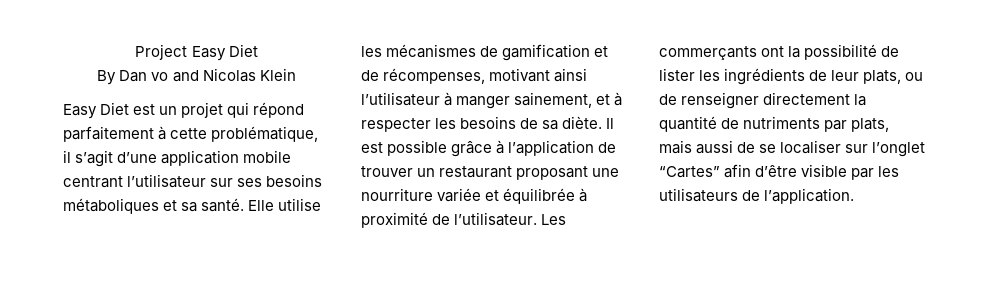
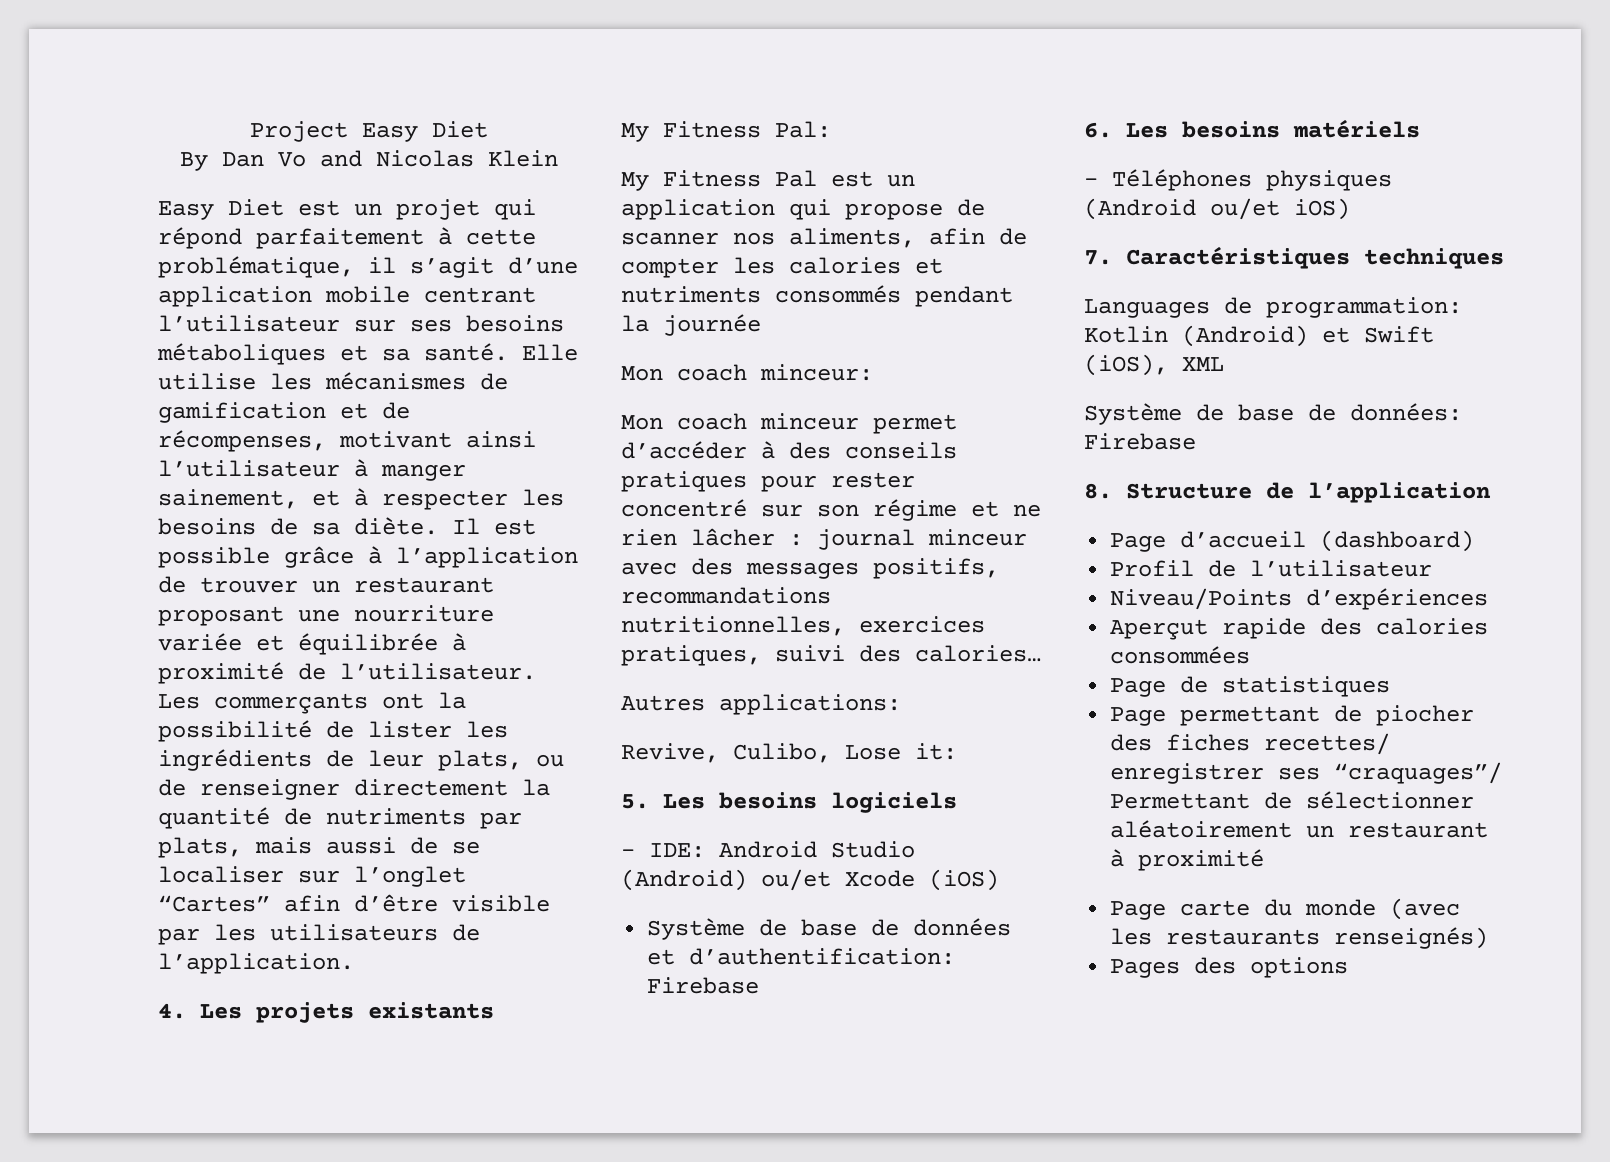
- By Dan vo and Nicolas Klein
+ By Dan Vo and Nicolas Klein
+ 4. Les projets existants
+ My Fitness Pal:
+ My Fitness Pal est un application qui propose de scanner nos aliments, afin de compter les calories et nutriments consommés pendant la journée
+ Mon coach minceur:
+ Mon coach minceur permet d’accéder à des conseils pratiques pour rester concentré sur son régime et ne rien lâcher : journal minceur avec des messages positifs, recommandations nutritionnelles, exercices pratiques, suivi des calories…
+ Autres applications:
+ Revive, Culibo, Lose it:
+ 5. Les besoins logiciels
+ - IDE: Android Studio (Android) ou/et Xcode (iOS)
+ Système de base de données et d’authentification: Firebase
+ 6. Les besoins matériels
+ - Téléphones physiques (Android ou/et iOS)
+ 7. Caractéristiques techniques
+ Languages de programmation: Kotlin (Android) et Swift (iOS), XML
+ Système de base de données: Firebase
+ 8. Structure de l’application
+ Page d’accueil (dashboard)
+ Profil de l’utilisateur
+ Niveau/Points d’expériences
+ Aperçut rapide des calories consommées
+ Page de statistiques
+ Page permettant de piocher des fiches recettes/ enregistrer ses “craquages”/ Permettant de sélectionner aléatoirement un restaurant à proximité
+ Page carte du monde (avec les restaurants renseignés)
+ Pages des options

